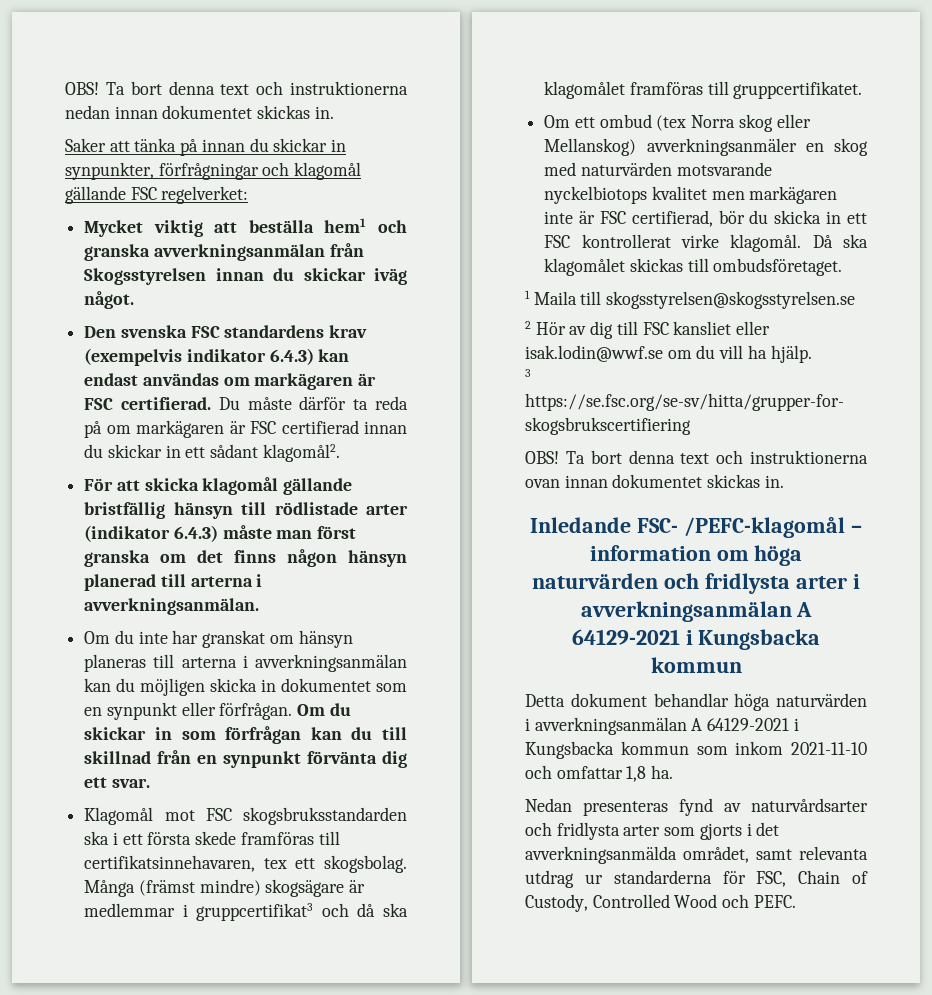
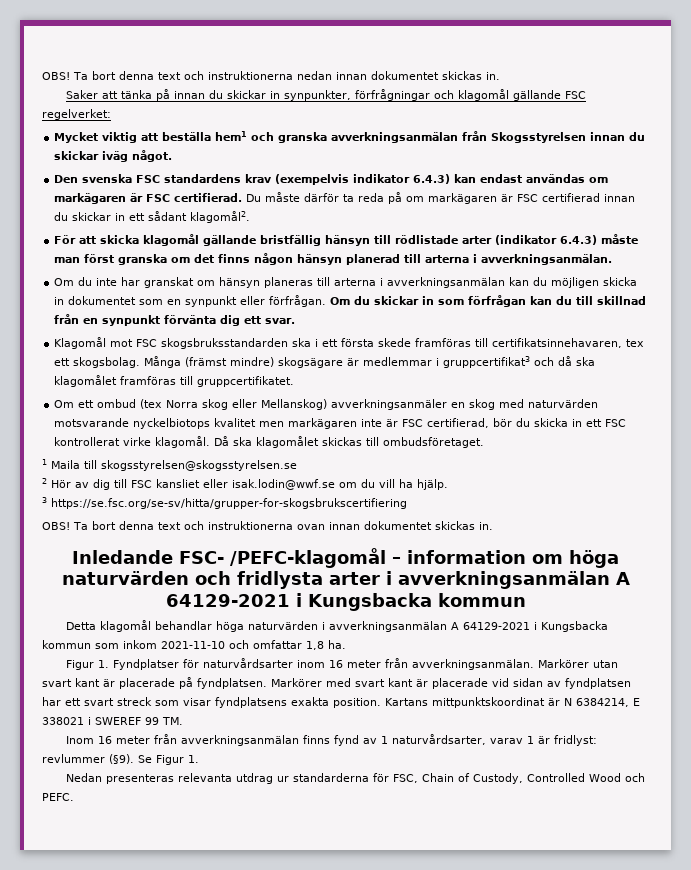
- Detta dokument behandlar höga naturvärden i avverkningsanmälan A 64129-2021 i Kungsbacka kommun som inkom 2021-11-10 och omfattar 1,8 ha.
+ Detta klagomål behandlar höga naturvärden i avverkningsanmälan A 64129-2021 i Kungsbacka kommun som inkom 2021-11-10 och omfattar 1,8 ha.
- Nedan presenteras fynd av naturvårdsarter och fridlysta arter som gjorts i det avverkningsanmälda området, samt relevanta utdrag ur standarderna för FSC, Chain of Custody, Controlled Wood och PEFC.
+ Figur 1. Fyndplatser för naturvårdsarter inom 16 meter från avverkningsanmälan. Markörer utan svart kant är placerade på fyndplatsen. Markörer med svart kant är placerade vid sidan av fyndplatsen har ett svart streck som visar fyndplatsens exakta position. Kartans mittpunktskoordinat är N 6384214, E 338021 i SWEREF 99 TM.
+ Inom 16 meter från avverkningsanmälan finns fynd av 1 naturvårdsarter, varav 1 är fridlyst: revlummer (§9). Se Figur 1.
+ Nedan presenteras relevanta utdrag ur standarderna för FSC, Chain of Custody, Controlled Wood och PEFC.

